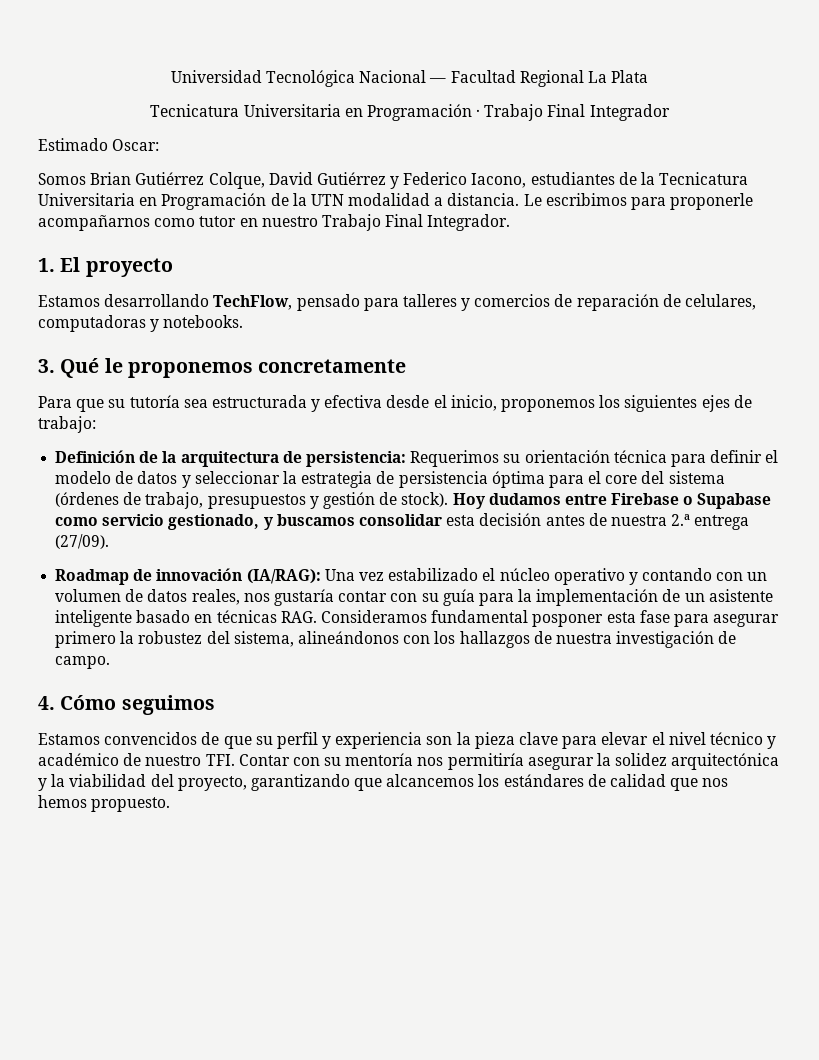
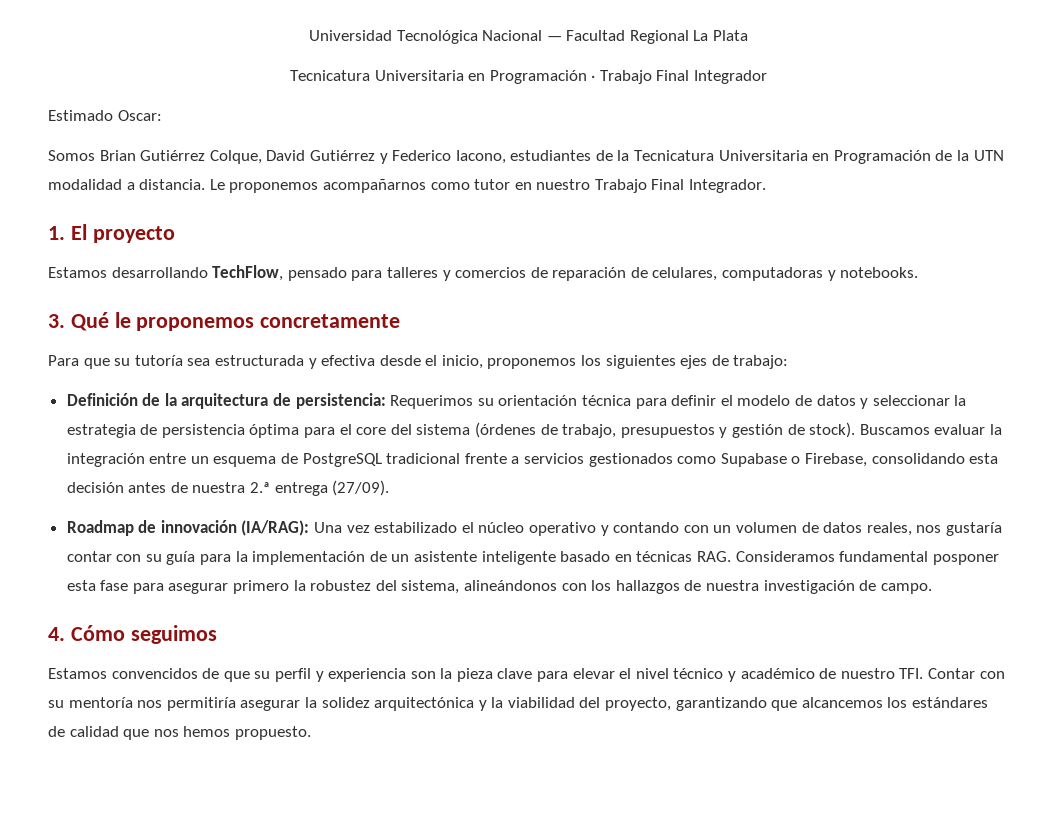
- Le escribimos para proponerle acompañarnos como tutor en nuestro Trabajo Final Integrador.
+ Le proponemos acompañarnos como tutor en nuestro Trabajo Final Integrador.
- Hoy dudamos entre Firebase o Supabase como servicio gestionado, y buscamos consolidar esta decisión antes de nuestra 2.ª entrega (27/09).
+ Buscamos evaluar la integración entre un esquema de PostgreSQL tradicional frente a servicios gestionados como Supabase o Firebase, consolidando esta decisión antes de nuestra 2.ª entrega (27/09).

